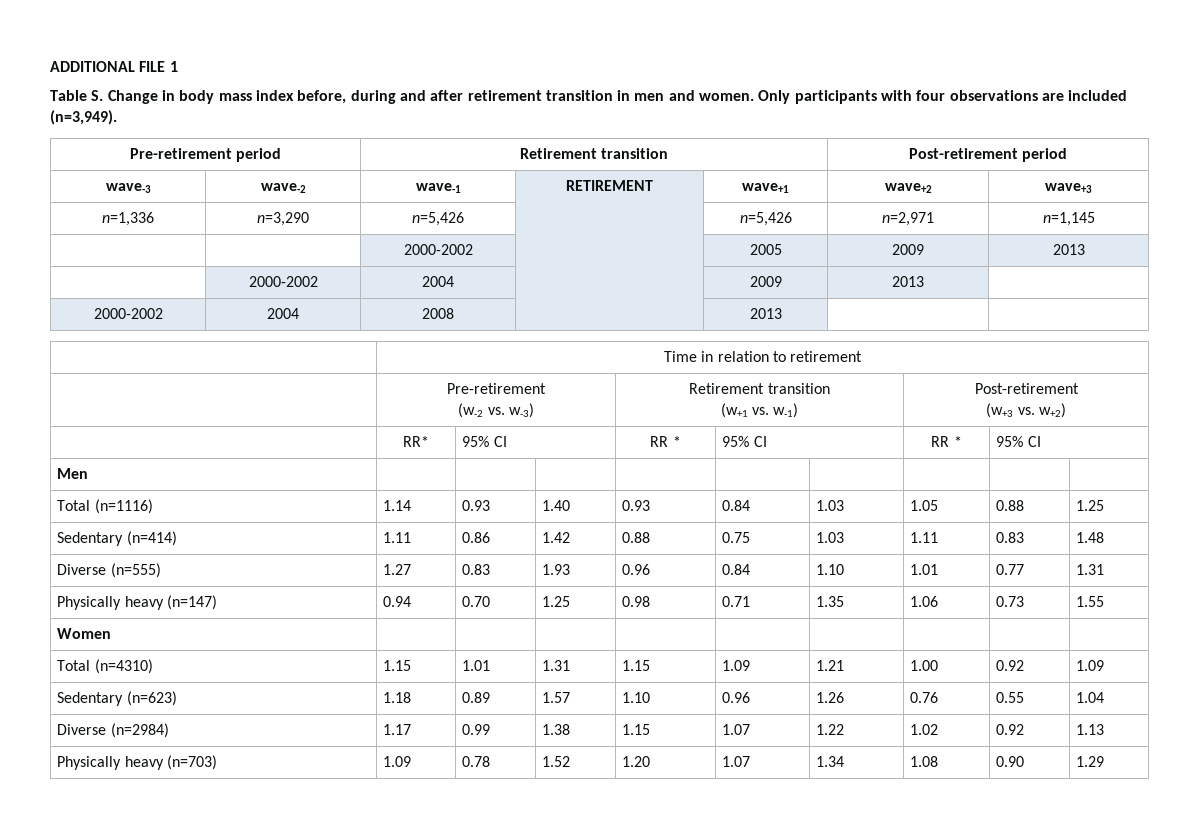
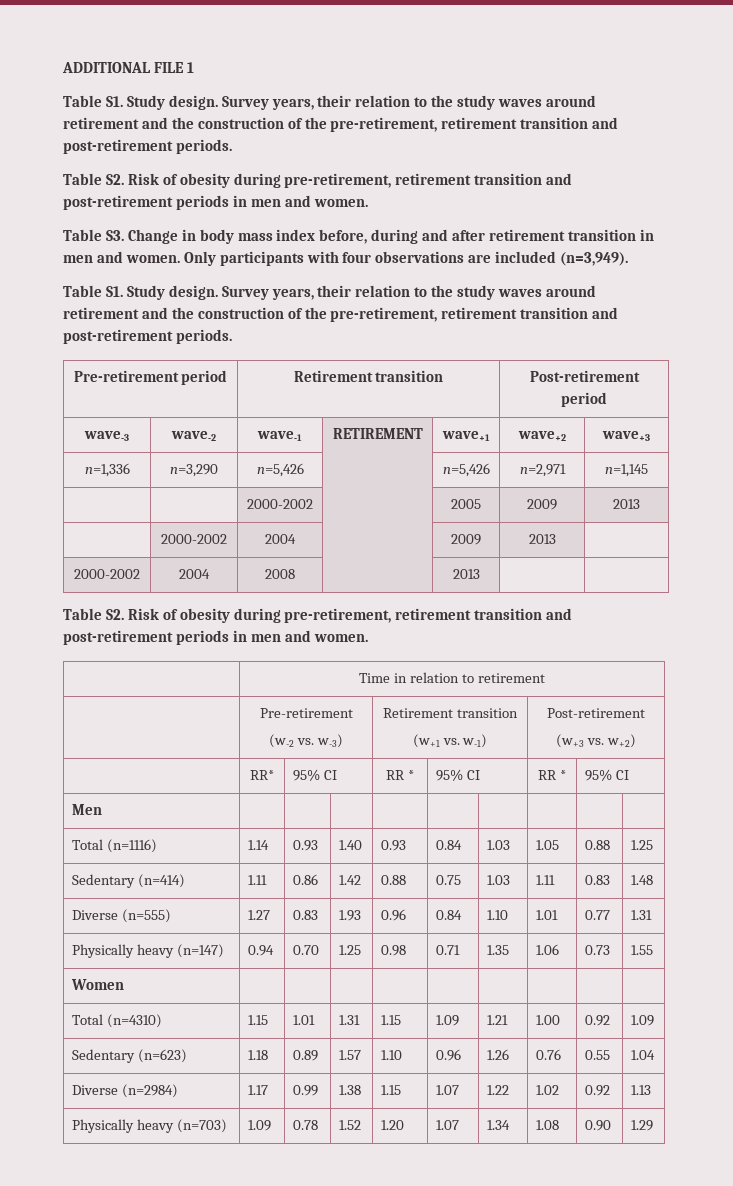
  ADDITIONAL FILE 1
- Table S. Change in body mass index before, during and after retirement transition in men and women.
+ Table S1. Study design. Survey years, their relation to the study waves around retirement and the construction of the pre-retirement, retirement transition and post-retirement periods.
+ Table S2. Risk of obesity during pre-retirement, retirement transition and post-retirement periods in men and women.
+ Table S3. Change in body mass index before, during and after retirement transition in men and women.
  Only participants with four observations are included (n=3,949).
+ Table S1. Study design. Survey years, their relation to the study waves around retirement and the construction of the pre-retirement, retirement transition and post-retirement periods.
  2000-2002 | 2004 | 2008 | | 2013 | |
+ Table S2. Risk of obesity during pre-retirement, retirement transition and post-retirement periods in men and women.

